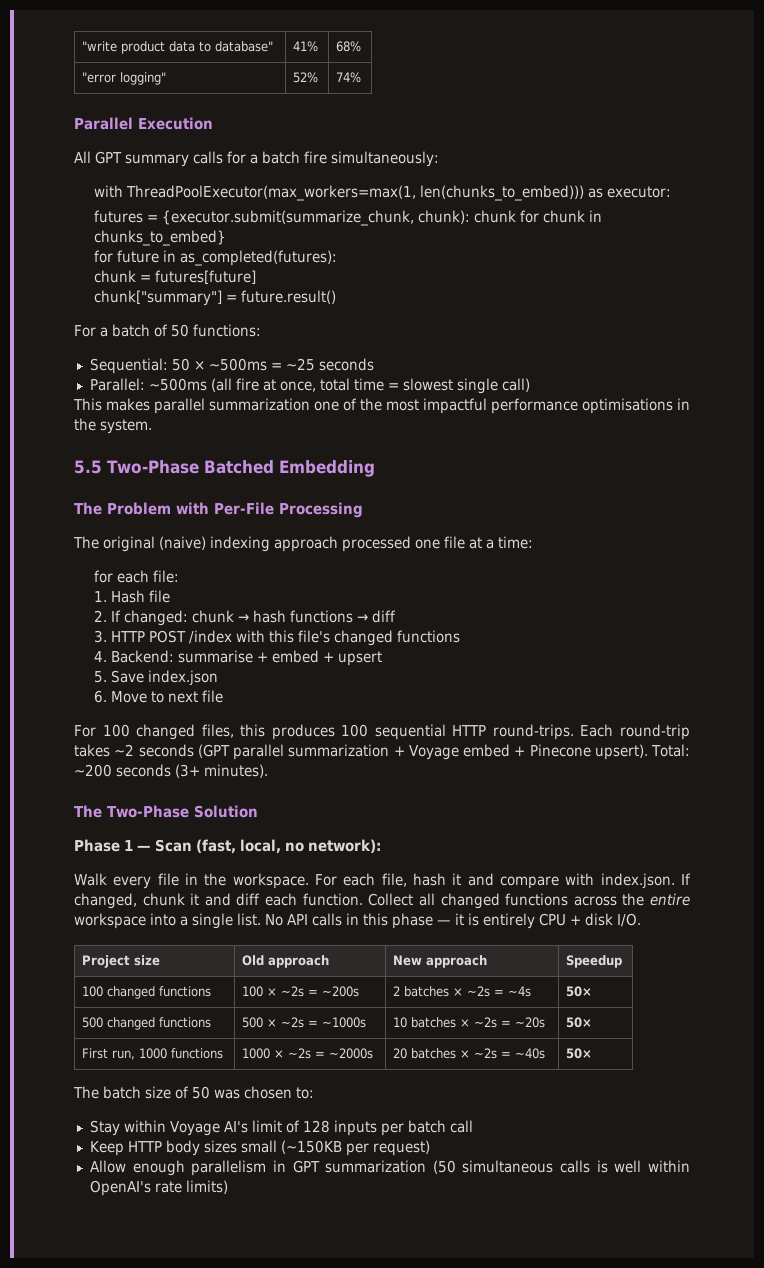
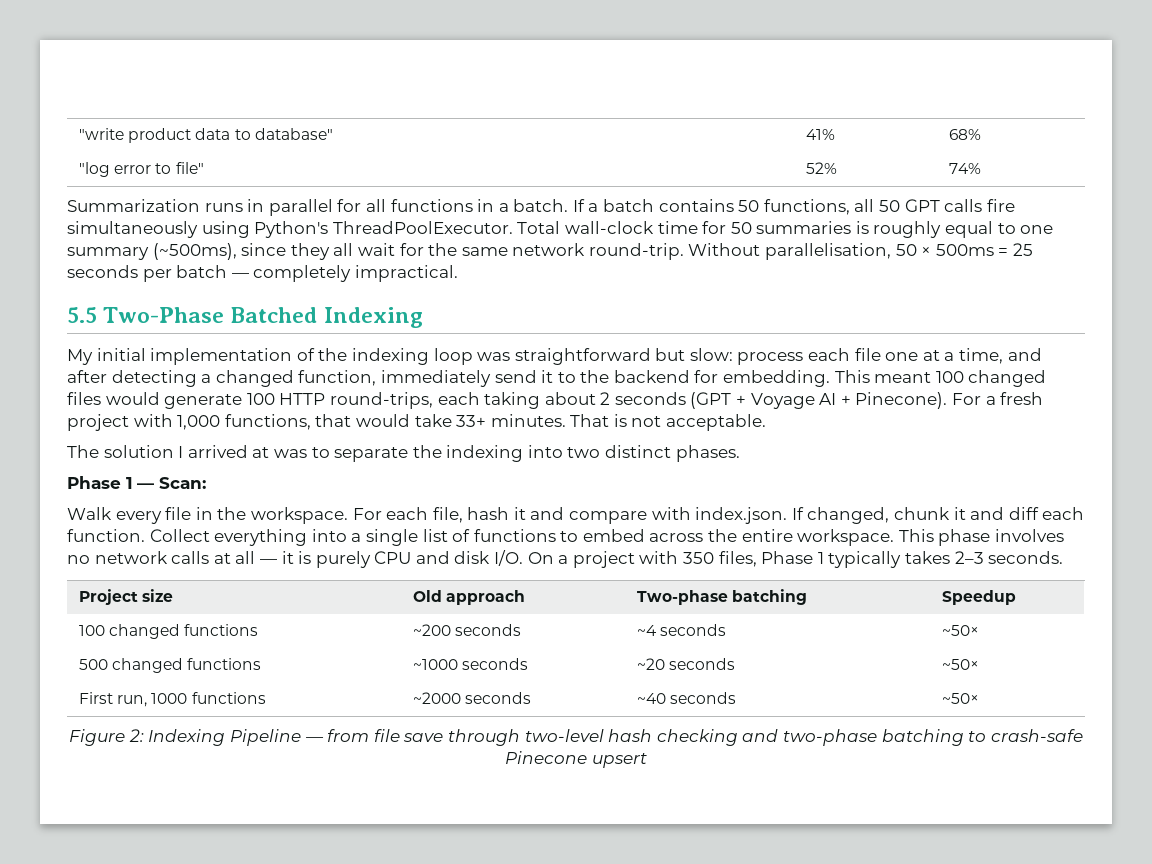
- "error logging" | 52% | 74%
- Parallel Execution
- All GPT summary calls for a batch fire simultaneously:
- with ThreadPoolExecutor(max_workers=max(1, len(chunks_to_embed))) as executor:
- futures = {executor.submit(summarize_chunk, chunk): chunk for chunk in chunks_to_embed}
- for future in as_completed(futures):
- chunk = futures[future]
- chunk["summary"] = future.result()
- For a batch of 50 functions:
- Sequential: 50 × ~500ms = ~25 seconds
- Parallel: ~500ms (all fire at once, total time = slowest single call)
- This makes parallel summarization one of the most impactful performance optimisations in the system.
- 5.5 Two-Phase Batched Embedding
- The Problem with Per-File Processing
- The original (naive) indexing approach processed one file at a time:
- for each file:
- 1. Hash file
- 2. If changed: chunk → hash functions → diff
- 3. HTTP POST /index with this file's changed functions
- 4. Backend: summarise + embed + upsert
- 5. Save index.json
- 6. Move to next file
- For 100 changed files, this produces 100 sequential HTTP round-trips. Each round-trip takes ~2 seconds (GPT parallel summarization + Voyage embed + Pinecone upsert). Total: ~200 seconds (3+ minutes).
- The Two-Phase Solution
- Phase 1 — Scan (fast, local, no network):
+ "log error to file" | 52% | 74%
+ Summarization runs in parallel for all functions in a batch. If a batch contains 50 functions, all 50 GPT calls fire simultaneously using Python's ThreadPoolExecutor. Total wall-clock time for 50 summaries is roughly equal to one summary (~500ms), since they all wait for the same network round-trip. Without parallelisation, 50 × 500ms = 25 seconds per batch — completely impractical.
+ 5.5 Two-Phase Batched Indexing
+ My initial implementation of the indexing loop was straightforward but slow: process each file one at a time, and after detecting a changed function, immediately send it to the backend for embedding. This meant 100 changed files would generate 100 HTTP round-trips, each taking about 2 seconds (GPT + Voyage AI + Pinecone). For a fresh project with 1,000 functions, that would take 33+ minutes. That is not acceptable.
+ The solution I arrived at was to separate the indexing into two distinct phases.
+ Phase 1 — Scan:
- Collect all changed functions across the entire workspace into a single list. No API calls in this phase — it is entirely CPU + disk I/O.
+ Collect everything into a single list of functions to embed across the entire workspace. This phase involves no network calls at all — it is purely CPU and disk I/O. On a project with 350 files, Phase 1 typically takes 2–3 seconds.
- Project size | Old approach | New approach | Speedup
+ Project size | Old approach | Two-phase batching | Speedup
- 100 changed functions | 100 × ~2s = ~200s | 2 batches × ~2s = ~4s | 50×
- 500 changed functions | 500 × ~2s = ~1000s | 10 batches × ~2s = ~20s | 50×
- First run, 1000 functions | 1000 × ~2s = ~2000s | 20 batches × ~2s = ~40s | 50×
- The batch size of 50 was chosen to:
- Stay within Voyage AI's limit of 128 inputs per batch call
- Keep HTTP body sizes small (~150KB per request)
- Allow enough parallelism in GPT summarization (50 simultaneous calls is well within OpenAI's rate limits)
+ 100 changed functions | ~200 seconds | ~4 seconds | ~50×
+ 500 changed functions | ~1000 seconds | ~20 seconds | ~50×
+ First run, 1000 functions | ~2000 seconds | ~40 seconds | ~50×
+ Figure 2: Indexing Pipeline — from file save through two-level hash checking and two-phase batching to crash-safe Pinecone upsert

